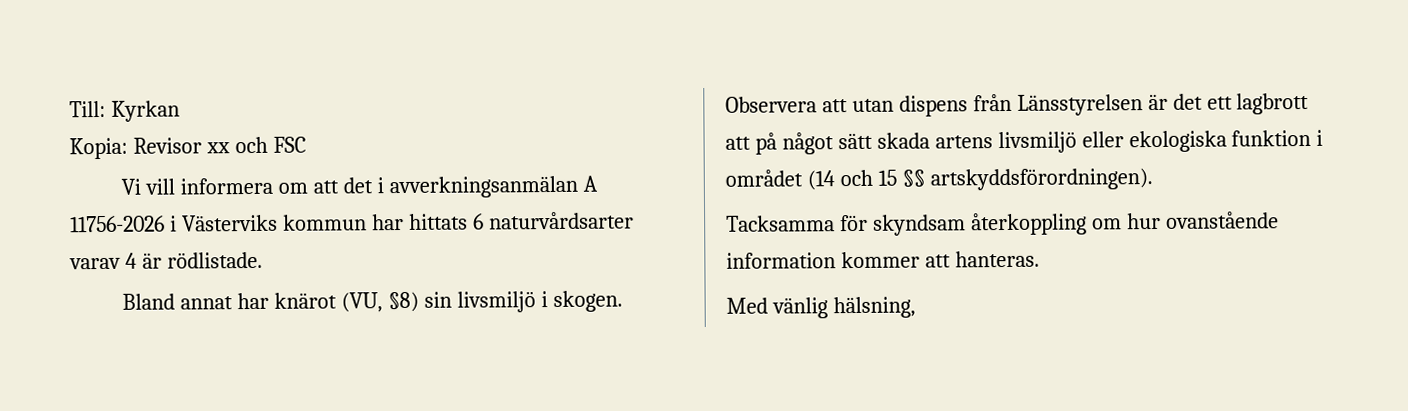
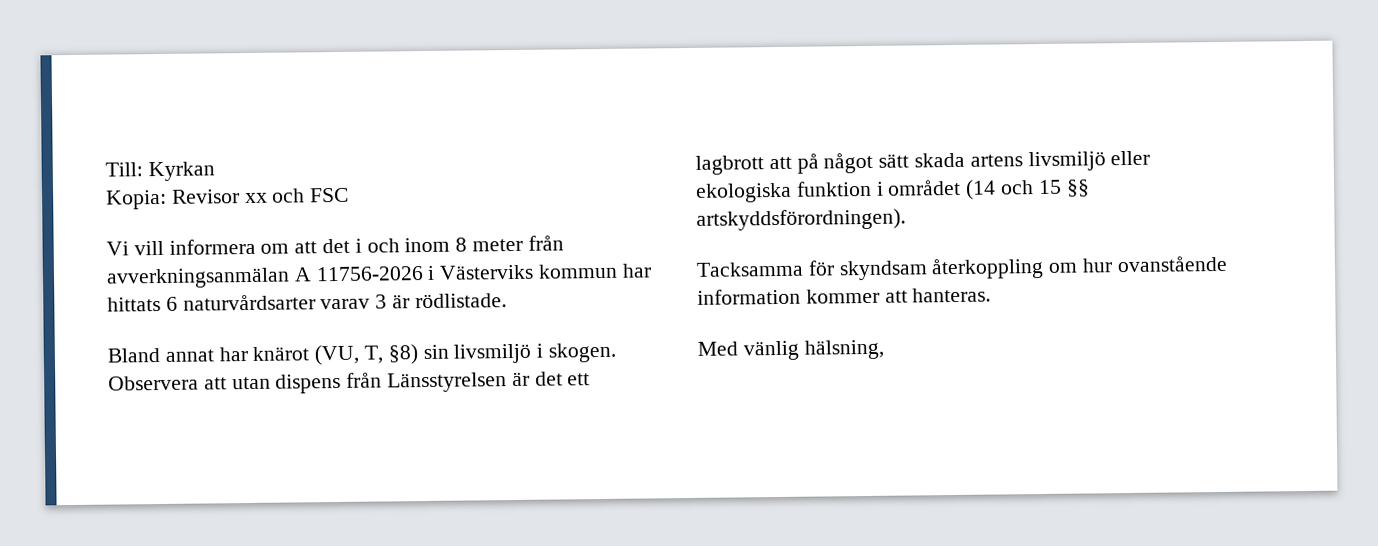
- Vi vill informera om att det i avverkningsanmälan A 11756-2026 i Västerviks kommun har hittats 6 naturvårdsarter varav 4 är rödlistade.
+ Vi vill informera om att det i och inom 8 meter från avverkningsanmälan A 11756-2026 i Västerviks kommun har hittats 6 naturvårdsarter varav 3 är rödlistade.
- Bland annat har knärot (VU, §8) sin livsmiljö i skogen.
+ Bland annat har knärot (VU, T, §8) sin livsmiljö i skogen.

